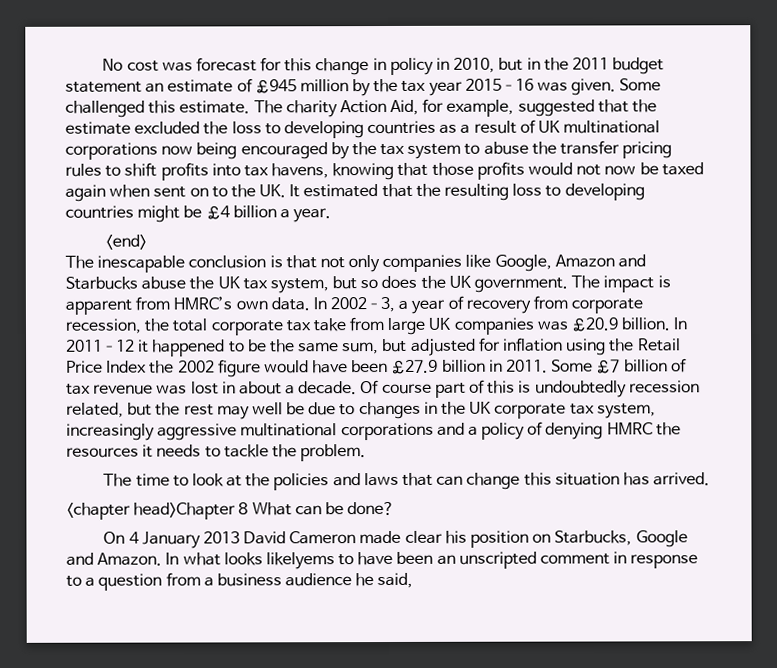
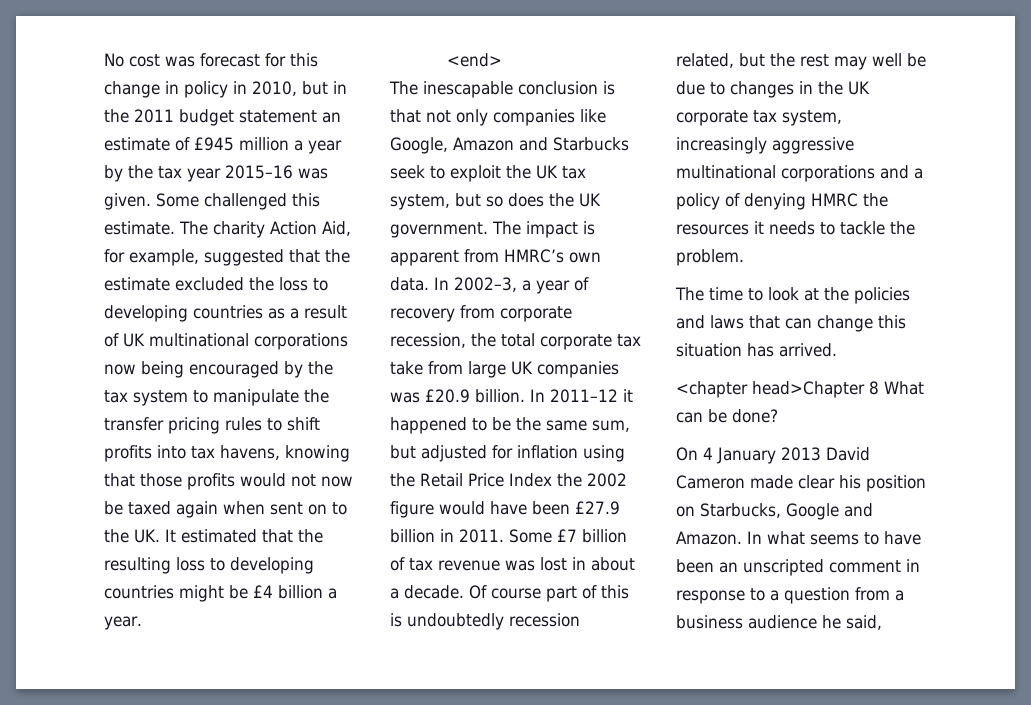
- No cost was forecast for this change in policy in 2010, but in the 2011 budget statement an estimate of £945 million by the tax year 2015–16 was given.
+ No cost was forecast for this change in policy in 2010, but in the 2011 budget statement an estimate of £945 million a year by the tax year 2015–16 was given.
- The charity Action Aid, for example, suggested that the estimate excluded the loss to developing countries as a result of UK multinational corporations now being encouraged by the tax system to abuse the transfer pricing rules to shift profits into tax havens, knowing that those profits would not now be taxed again when sent on to the UK. It estimated that the resulting loss to developing countries might be £4 billion a year.
+ The charity Action Aid, for example, suggested that the estimate excluded the loss to developing countries as a result of UK multinational corporations now being encouraged by the tax system to manipulate the transfer pricing rules to shift profits into tax havens, knowing that those profits would not now be taxed again when sent on to the UK. It estimated that the resulting loss to developing countries might be £4 billion a year.
- The inescapable conclusion is that not only companies like Google, Amazon and Starbucks abuse the UK tax system, but so does the UK government.
+ The inescapable conclusion is that not only companies like Google, Amazon and Starbucks seek to exploit the UK tax system, but so does the UK government.
- In what looks likelyems to have been an unscripted comment in response to a question from a business audience he said,
+ In what seems to have been an unscripted comment in response to a question from a business audience he said,

